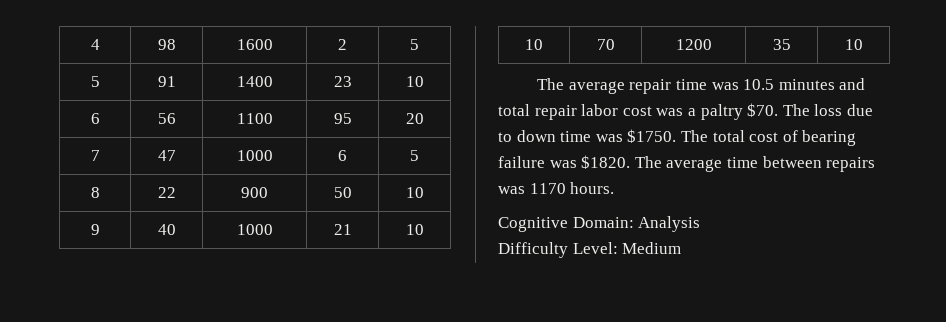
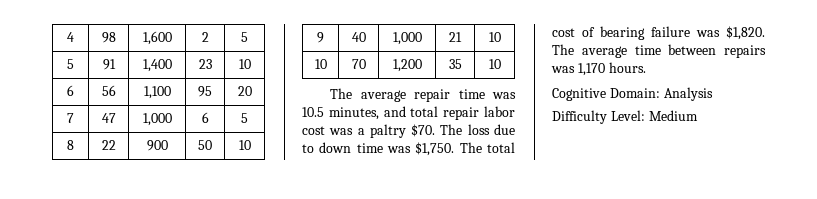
- 4 | 98 | 1600 | 2 | 5
+ 4 | 98 | 1,600 | 2 | 5
- 5 | 91 | 1400 | 23 | 10
+ 5 | 91 | 1,400 | 23 | 10
- 6 | 56 | 1100 | 95 | 20
+ 6 | 56 | 1,100 | 95 | 20
- 7 | 47 | 1000 | 6 | 5
+ 7 | 47 | 1,000 | 6 | 5
- 9 | 40 | 1000 | 21 | 10
+ 9 | 40 | 1,000 | 21 | 10
- 10 | 70 | 1200 | 35 | 10
+ 10 | 70 | 1,200 | 35 | 10
- The average repair time was 10.5 minutes and total repair labor cost was a paltry $70.
+ The average repair time was 10.5 minutes, and total repair labor cost was a paltry $70.
- The loss due to down time was $1750.
+ The loss due to down time was $1,750.
- The total cost of bearing failure was $1820.
+ The total cost of bearing failure was $1,820.
- The average time between repairs was 1170 hours.
+ The average time between repairs was 1,170 hours.

